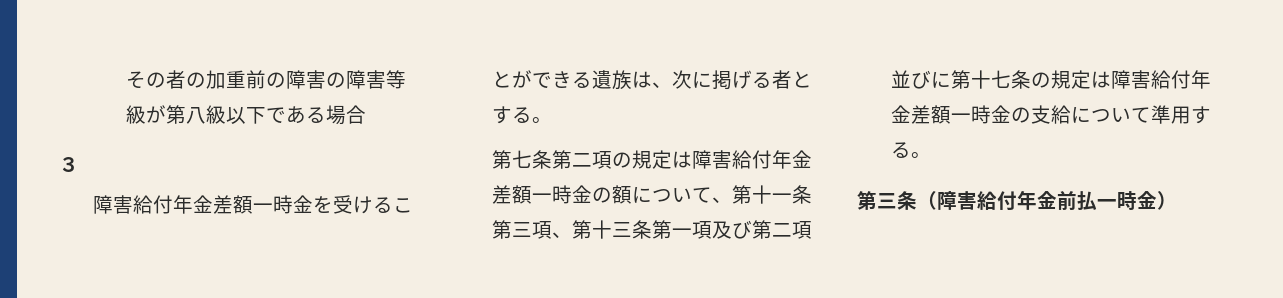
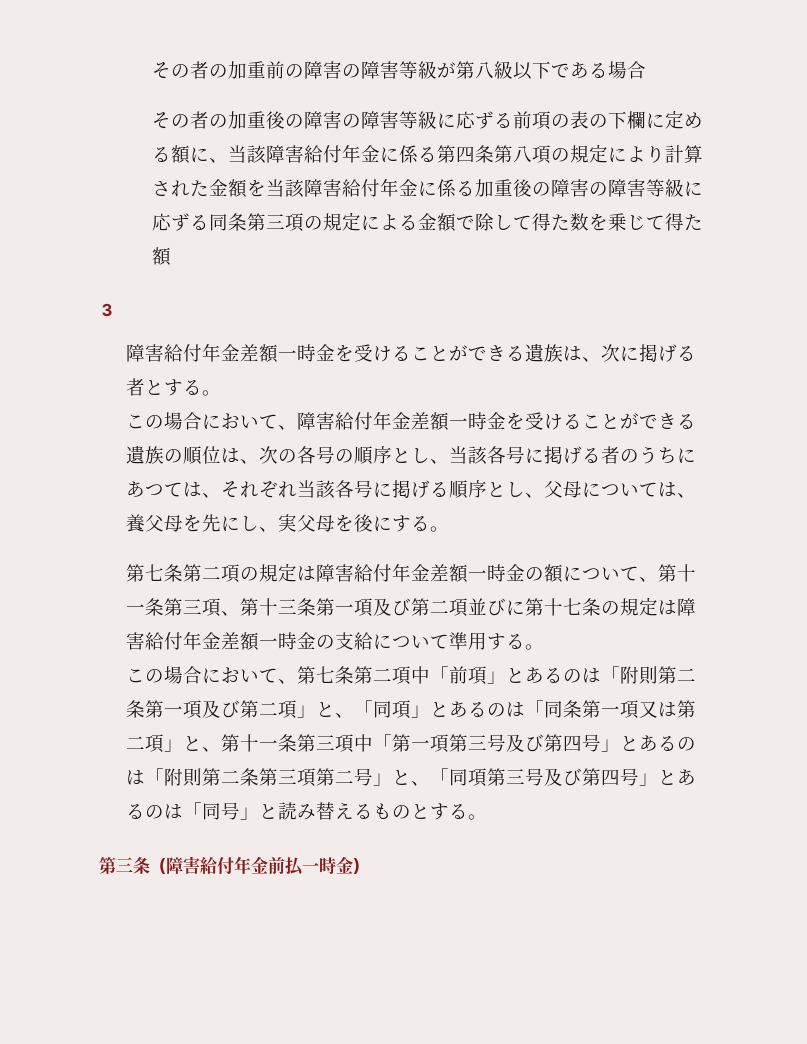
+ その者の加重後の障害の障害等級に応ずる前項の表の下欄に定める額に、当該障害給付年金に係る第四条第八項の規定により計算された金額を当該障害給付年金に係る加重後の障害の障害等級に応ずる同条第三項の規定による金額で除して得た数を乗じて得た額
+ この場合において、障害給付年金差額一時金を受けることができる遺族の順位は、次の各号の順序とし、当該各号に掲げる者のうちにあつては、それぞれ当該各号に掲げる順序とし、父母については、養父母を先にし、実父母を後にする。
+ この場合において、第七条第二項中「前項」とあるのは「附則第二条第一項及び第二項」と、「同項」とあるのは「同条第一項又は第二項」と、第十一条第三項中「第一項第三号及び第四号」とあるのは「附則第二条第三項第二号」と、「同項第三号及び第四号」とあるのは「同号」と読み替えるものとする。

